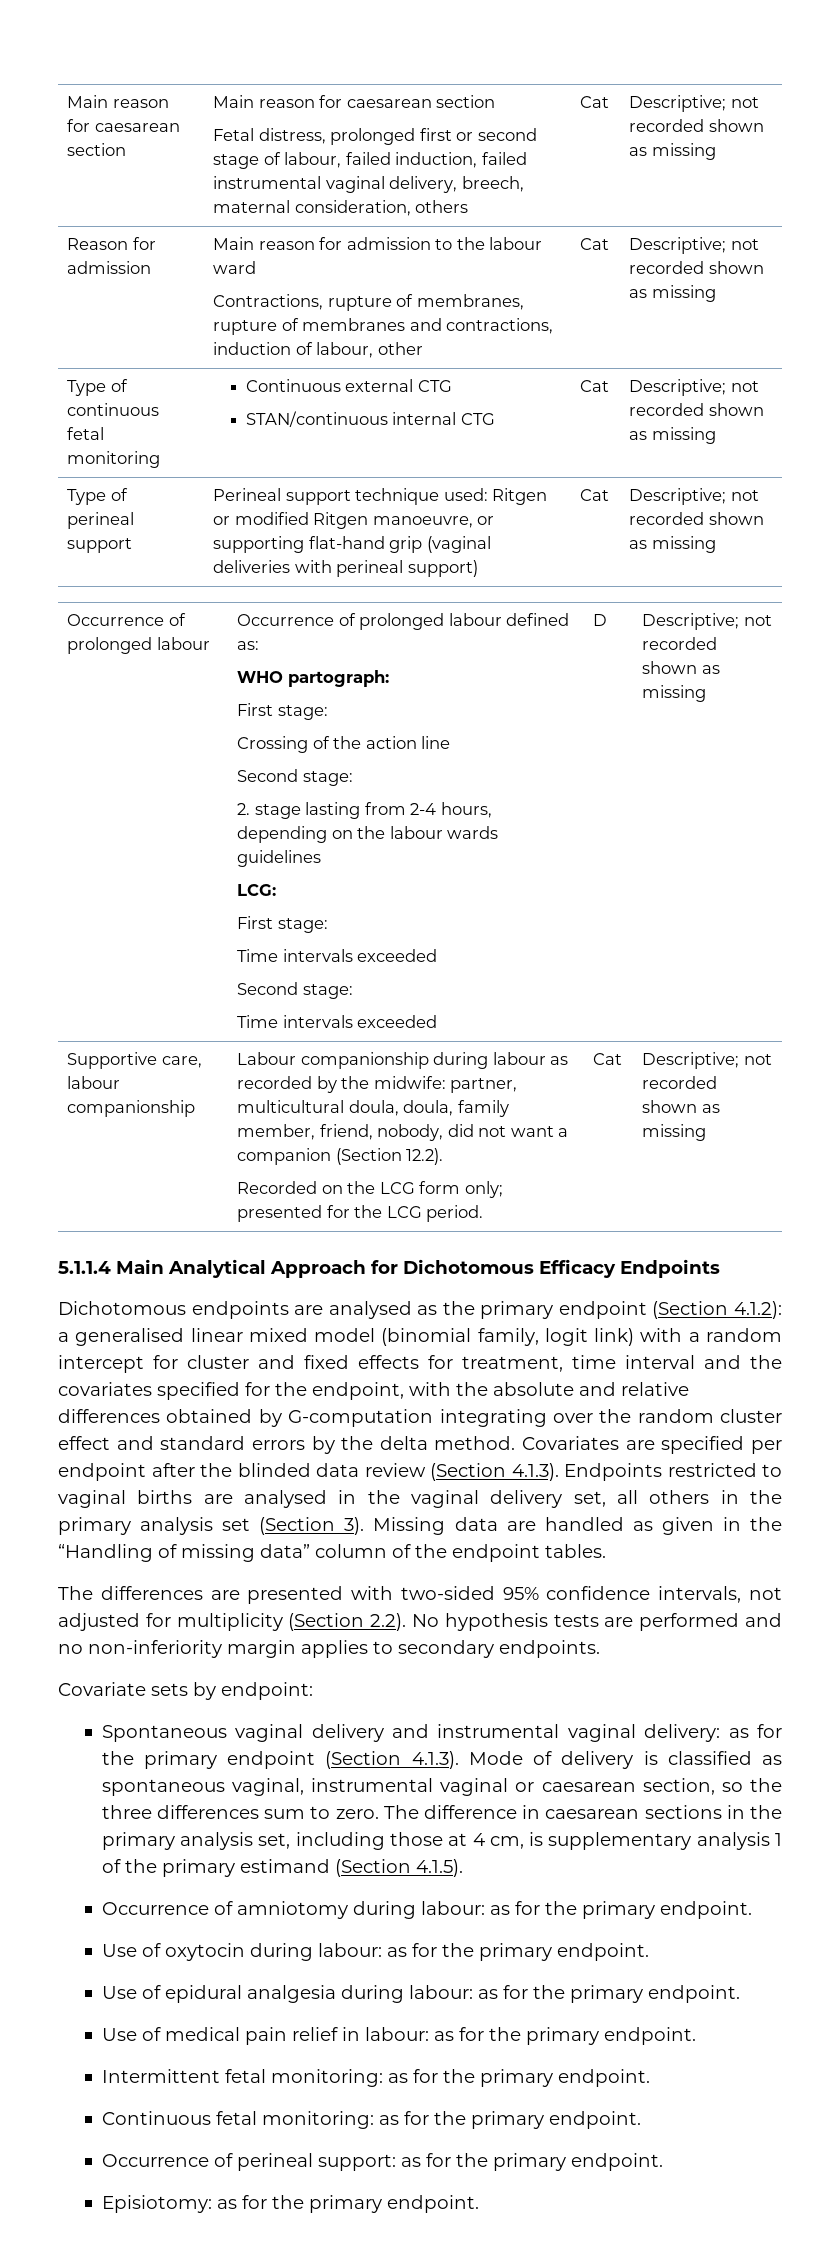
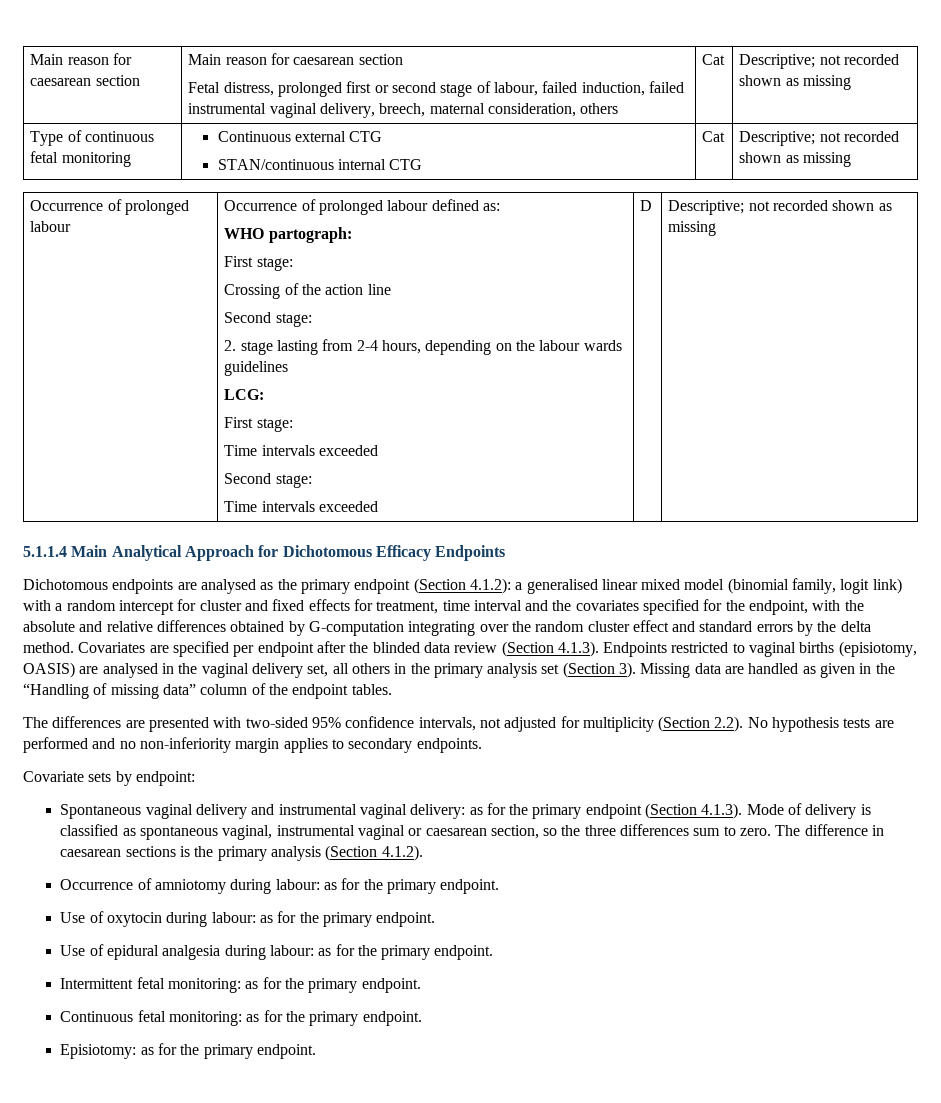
- Reason for admission | Main reason for admission to the labour ward
- Contractions, rupture of membranes, rupture of membranes and contractions, induction of labour, other | Cat | Descriptive; not recorded shown as missing
- Type of perineal support | Perineal support technique used: Ritgen or modified Ritgen manoeuvre, or supporting flat-hand grip (vaginal deliveries with perineal support) | Cat | Descriptive; not recorded shown as missing
- Supportive care, labour companionship | Labour companionship during labour as recorded by the midwife: partner, multicultural doula, doula, family member, friend, nobody, did not want a companion (Section 12.2).
- Recorded on the LCG form only; presented for the LCG period. | Cat | Descriptive; not recorded shown as missing
- Covariates are specified per endpoint after the blinded data review (Section 4.1.3). Endpoints restricted to vaginal births are analysed in the vaginal delivery set, all others in the primary analysis set (Section 3).
+ Covariates are specified per endpoint after the blinded data review (Section 4.1.3). Endpoints restricted to vaginal births (episiotomy, OASIS) are analysed in the vaginal delivery set, all others in the primary analysis set (Section 3).
- The difference in caesarean sections in the primary analysis set, including those at 4 cm, is supplementary analysis 1 of the primary estimand (Section 4.1.5).
+ The difference in caesarean sections is the primary analysis (Section 4.1.2).
- Use of medical pain relief in labour: as for the primary endpoint.
- Occurrence of perineal support: as for the primary endpoint.

